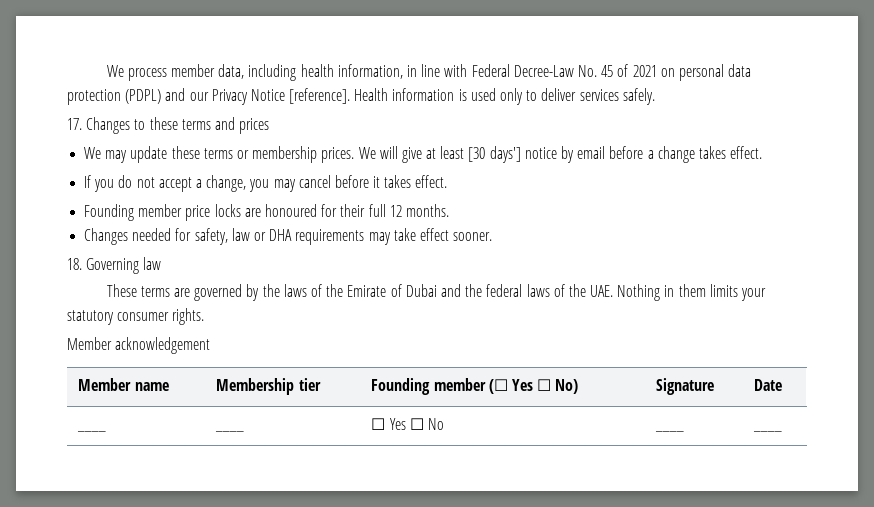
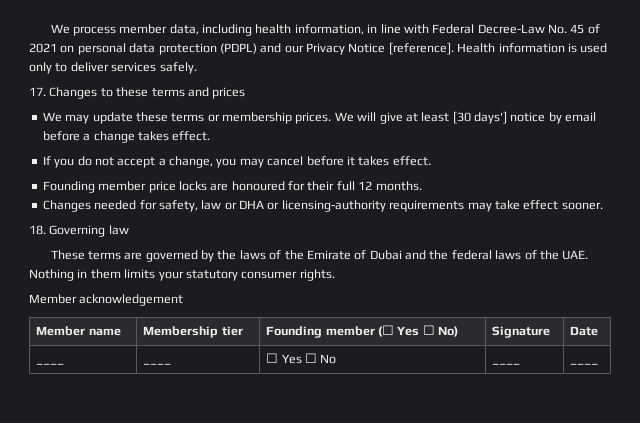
- Changes needed for safety, law or DHA requirements may take effect sooner.
+ Changes needed for safety, law or DHA or licensing-authority requirements may take effect sooner.

